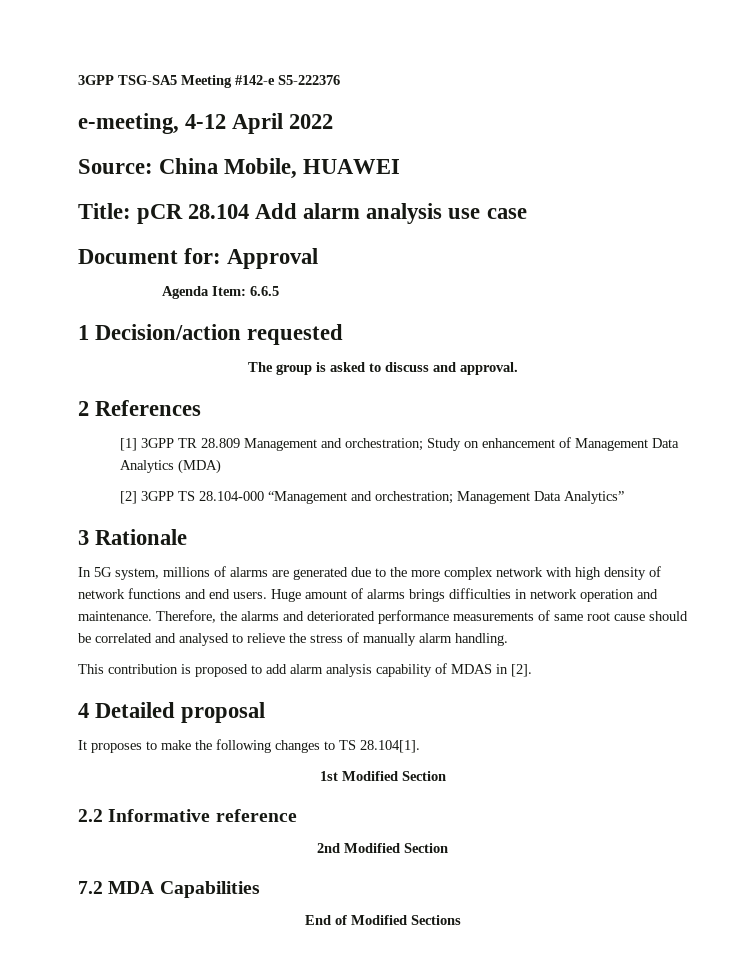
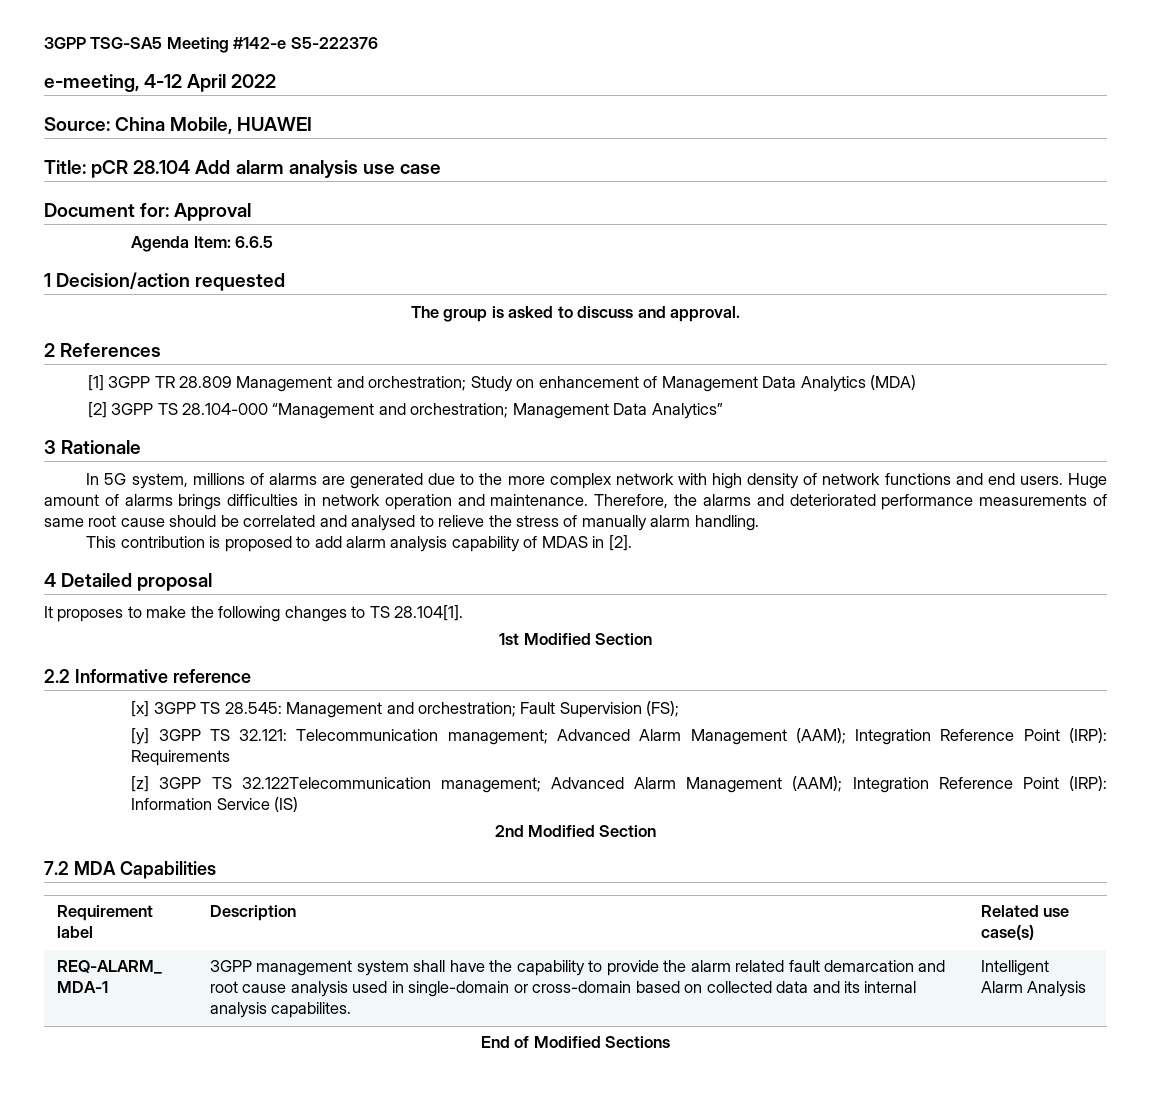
+ [x] 3GPP TS 28.545: Management and orchestration; Fault Supervision (FS);
+ [y] 3GPP TS 32.121: Telecommunication management; Advanced Alarm Management (AAM); Integration Reference Point (IRP): Requirements
+ [z] 3GPP TS 32.122Telecommunication management; Advanced Alarm Management (AAM); Integration Reference Point (IRP): Information Service (IS)
+ Requirement label | Description | Related use case(s)
+ REQ-ALARM_ MDA-1 | 3GPP management system shall have the capability to provide the alarm related fault demarcation and root cause analysis used in single-domain or cross-domain based on collected data and its internal analysis capabilites. | Intelligent Alarm Analysis

